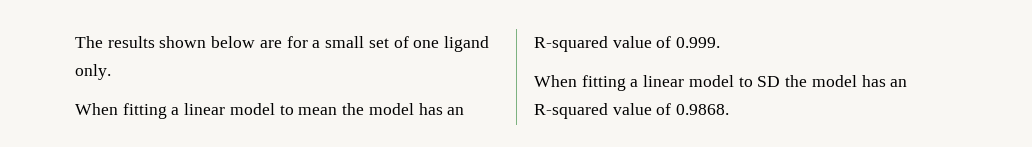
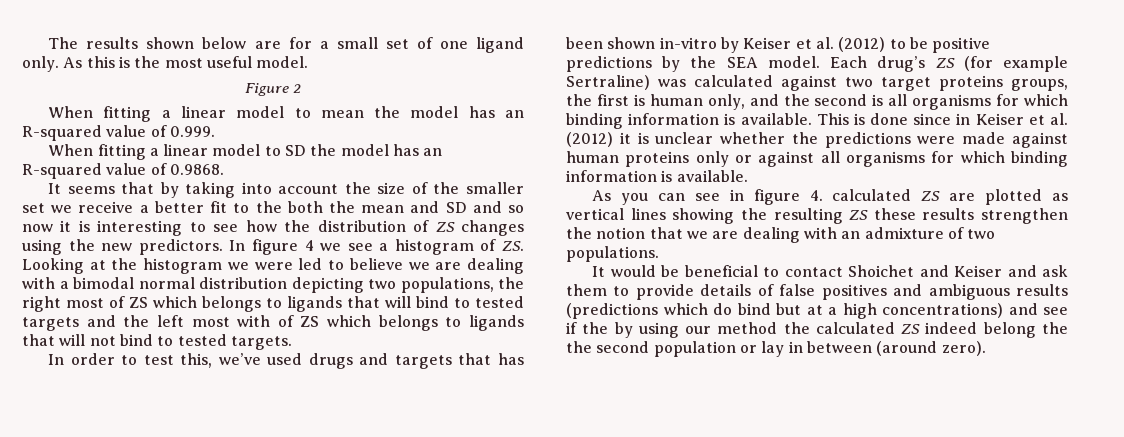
+ As this is the most useful model.
+ Figure 2
+ It seems that by taking into account the size of the smaller set we receive a better fit to the both the mean and SD and so now it is interesting to see how the distribution of ZS changes using the new predictors. In figure 4 we see a histogram of ZS. Looking at the histogram we were led to believe we are dealing with a bimodal normal distribution depicting two populations, the right most of ZS which belongs to ligands that will bind to tested targets and the left most with of ZS which belongs to ligands that will not bind to tested targets.
+ In order to test this, we’ve used drugs and targets that has been shown in-vitro by Keiser et al. (2012) to be positive predictions by the SEA model. Each drug’s ZS (for example Sertraline) was calculated against two target proteins groups, the first is human only, and the second is all organisms for which binding information is available. This is done since in Keiser et al. (2012) it is unclear whether the predictions were made against human proteins only or against all organisms for which binding information is available.
+ As you can see in figure 4. calculated ZS are plotted as vertical lines showing the resulting ZS these results strengthen the notion that we are dealing with an admixture of two populations.
+ It would be beneficial to contact Shoichet and Keiser and ask them to provide details of false positives and ambiguous results (predictions which do bind but at a high concentrations) and see if the by using our method the calculated ZS indeed belong the the second population or lay in between (around zero).

